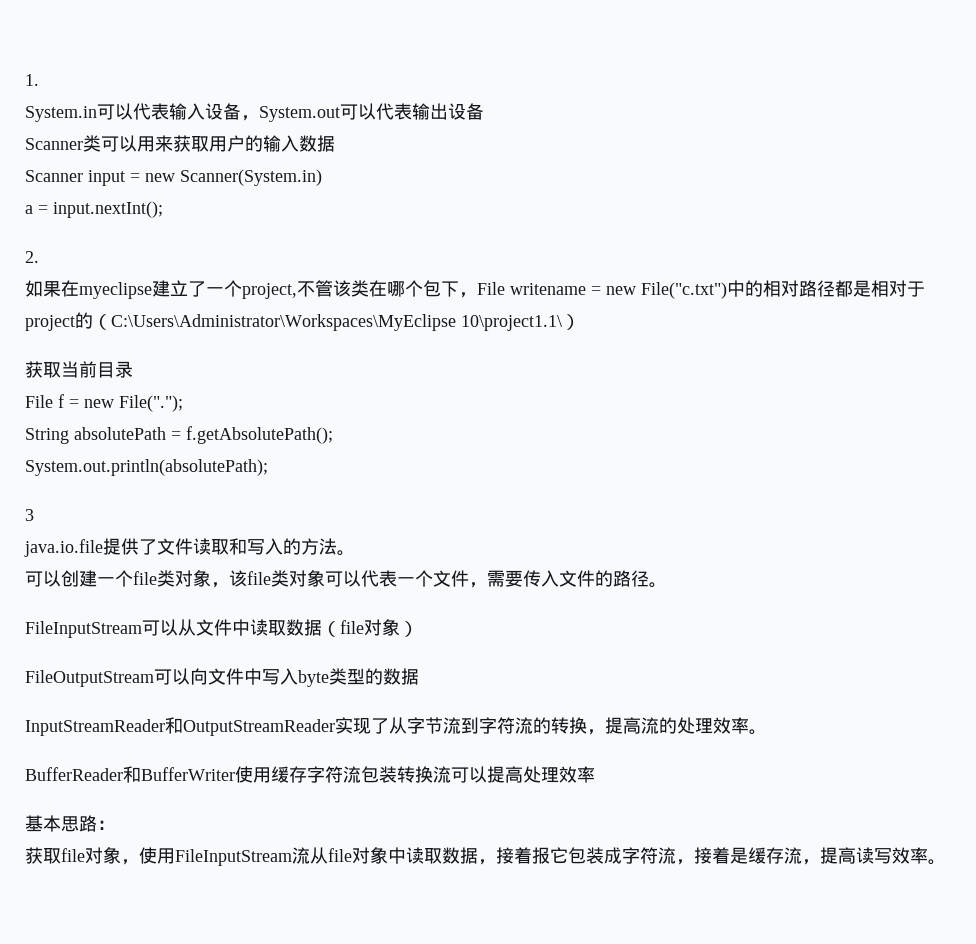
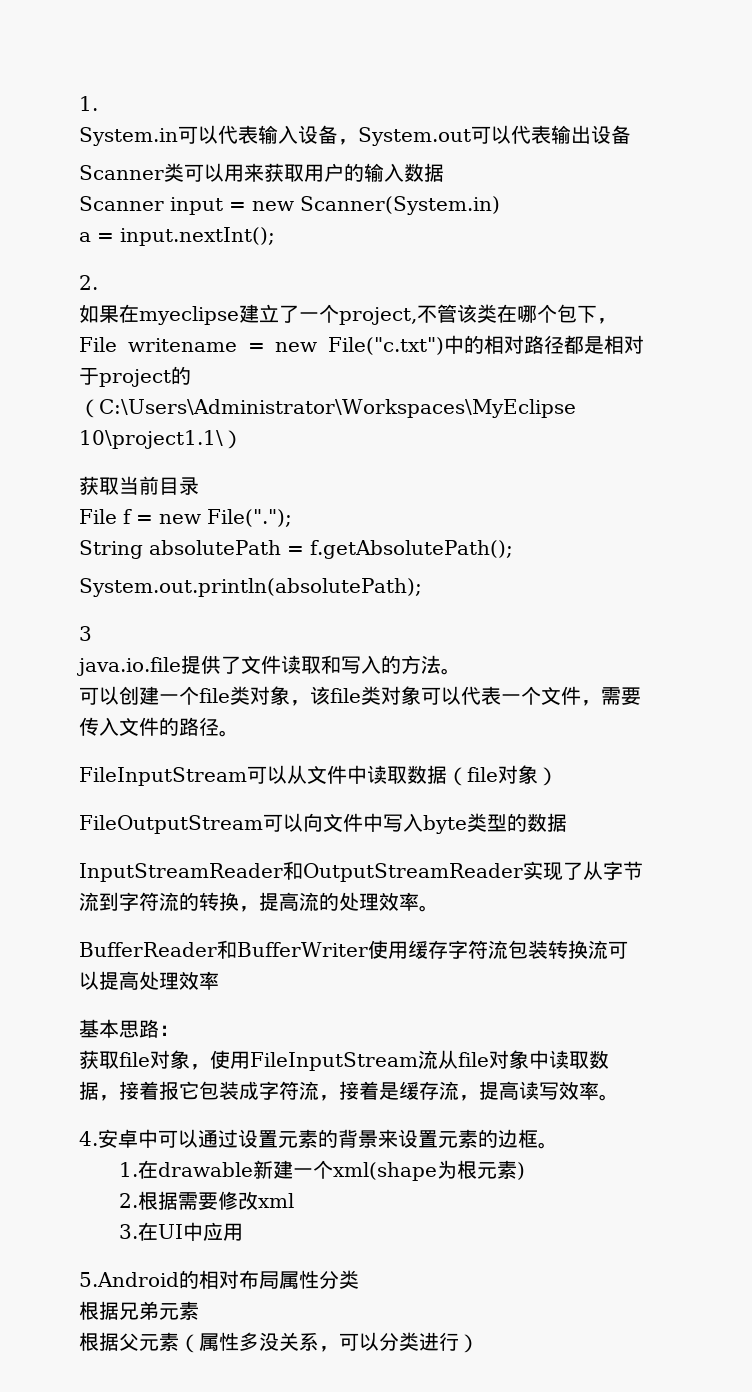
+ 4.安卓中可以通过设置元素的背景来设置元素的边框。
+ 1.在drawable新建一个xml(shape为根元素)
+ 2.根据需要修改xml
+ 3.在UI中应用
+ 5.Android的相对布局属性分类
+ 根据兄弟元素
+ 根据父元素（属性多没关系，可以分类进行）

